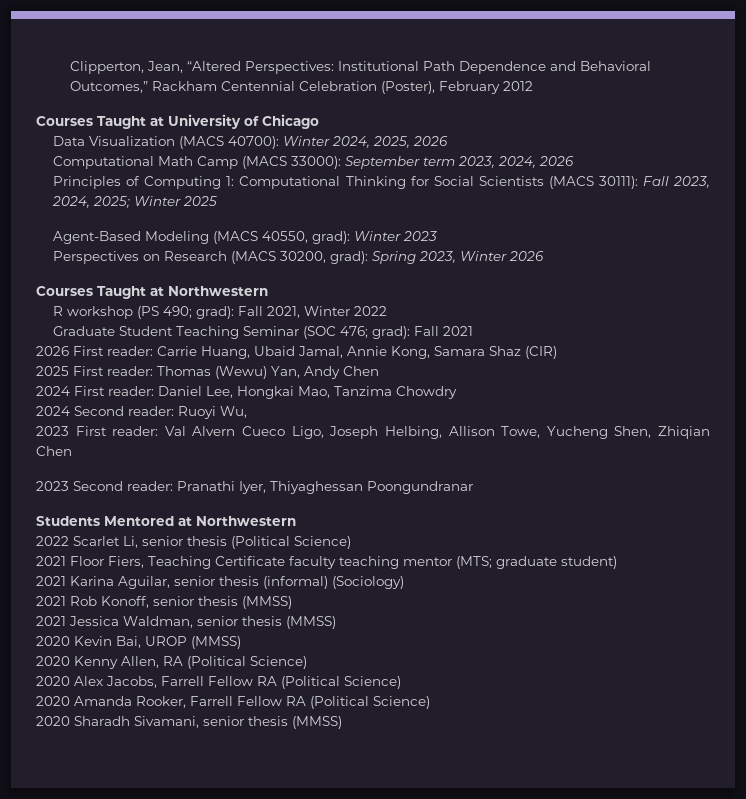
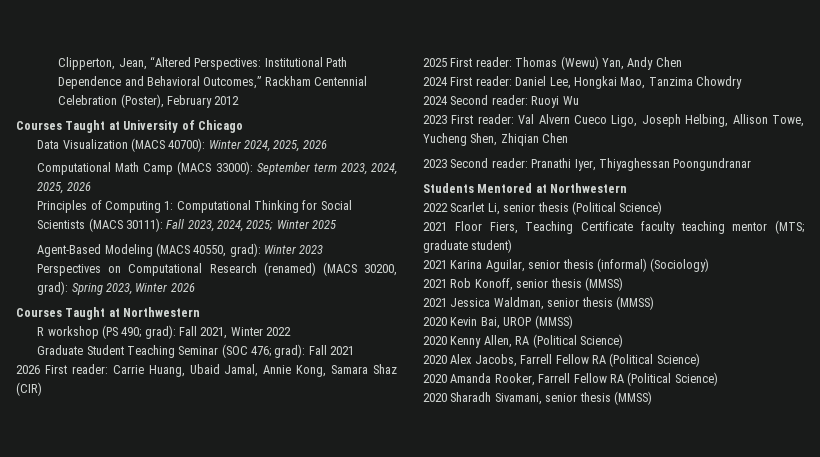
- Computational Math Camp (MACS 33000): September term 2023, 2024, 2026
+ Computational Math Camp (MACS 33000): September term 2023, 2024, 2025, 2026
- Perspectives on Research (MACS 30200, grad): Spring 2023, Winter 2026
+ Perspectives on Computational Research (renamed) (MACS 30200, grad): Spring 2023, Winter 2026
- 2024 Second reader: Ruoyi Wu,
+ 2024 Second reader: Ruoyi Wu

